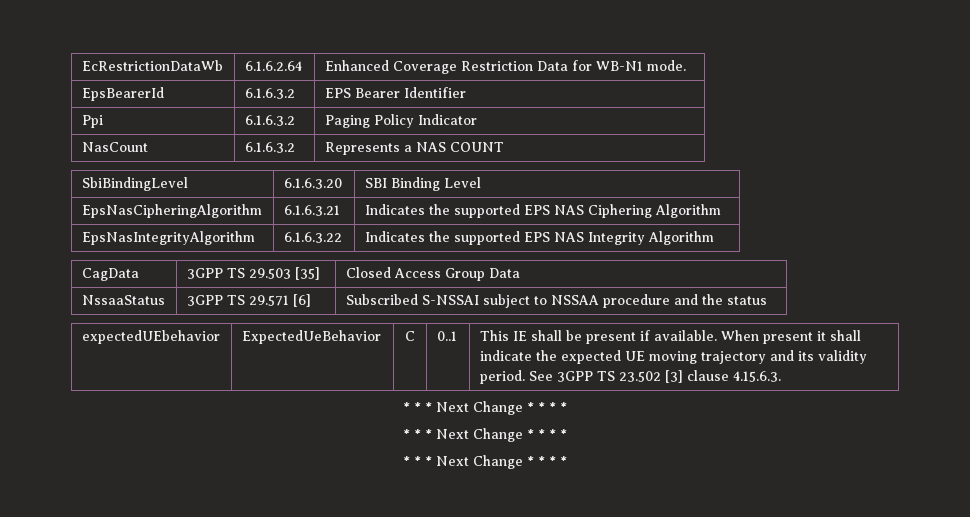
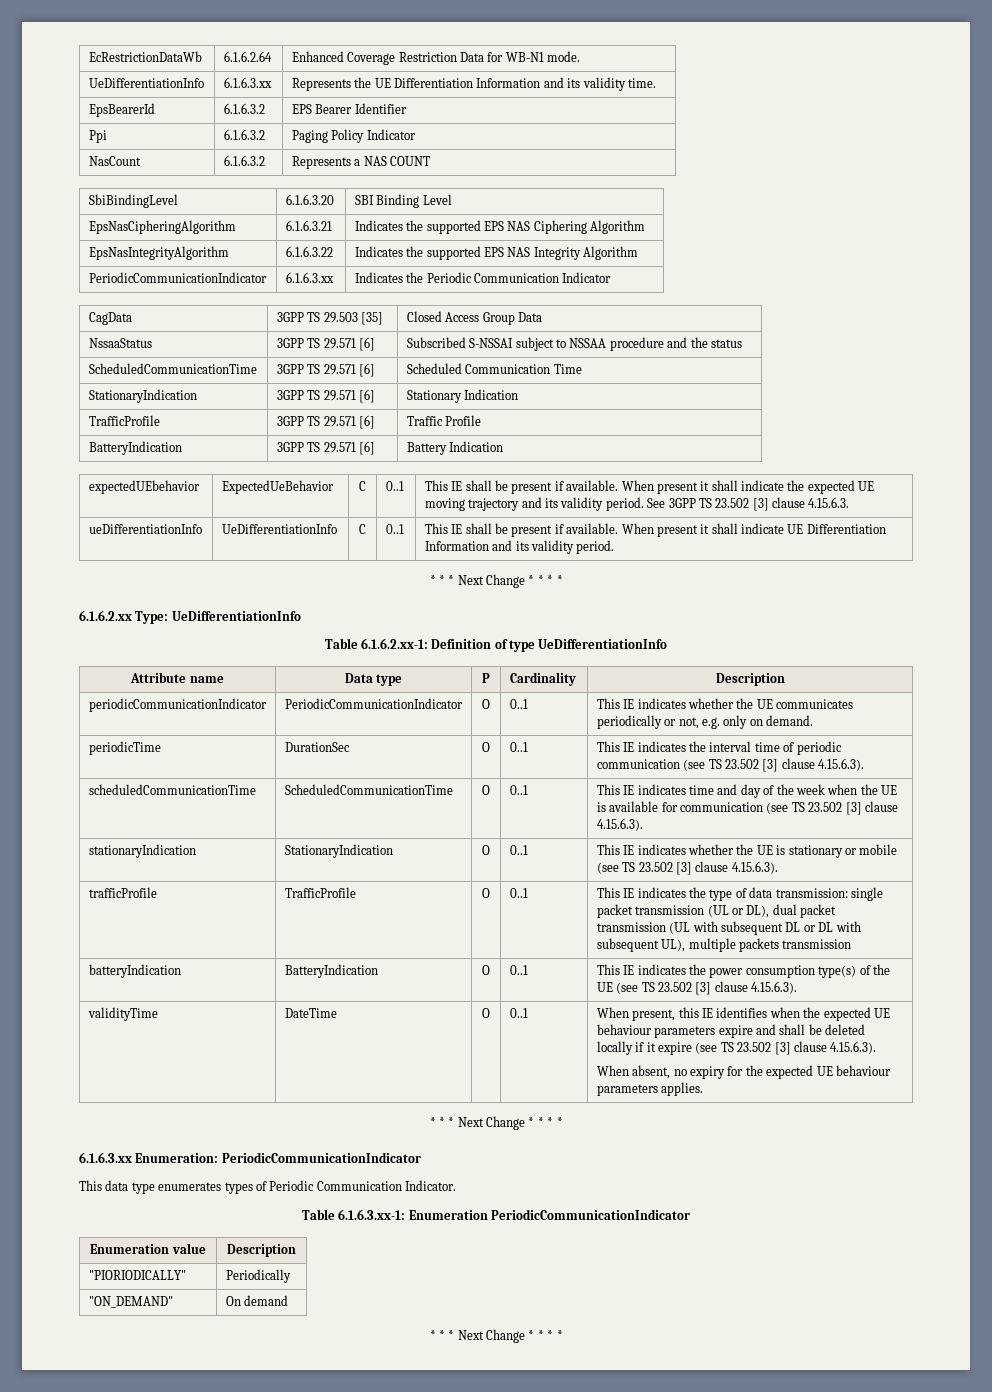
+ UeDifferentiationInfo | 6.1.6.3.xx | Represents the UE Differentiation Information and its validity time.
+ PeriodicCommunicationIndicator | 6.1.6.3.xx | Indicates the Periodic Communication Indicator
+ ScheduledCommunicationTime | 3GPP TS 29.571 [6] | Scheduled Communication Time
+ StationaryIndication | 3GPP TS 29.571 [6] | Stationary Indication
+ TrafficProfile | 3GPP TS 29.571 [6] | Traffic Profile
+ BatteryIndication | 3GPP TS 29.571 [6] | Battery Indication
  expectedUEbehavior | ExpectedUeBehavior | C | 0..1 | This IE shall be present if available. When present it shall indicate the expected UE moving trajectory and its validity period. See 3GPP TS 23.502 [3] clause 4.15.6.3.
+ ueDifferentiationInfo | UeDifferentiationInfo | C | 0..1 | This IE shall be present if available. When present it shall indicate UE Differentiation Information and its validity period.
  * * * Next Change * * * *
+ 6.1.6.2.xx Type: UeDifferentiationInfo
+ Table 6.1.6.2.xx-1: Definition of type UeDifferentiationInfo
+ Attribute name | Data type | P | Cardinality | Description
+ periodicCommunicationIndicator | PeriodicCommunicationIndicator | O | 0..1 | This IE indicates whether the UE communicates periodically or not, e.g. only on demand.
+ periodicTime | DurationSec | O | 0..1 | This IE indicates the interval time of periodic communication (see TS 23.502 [3] clause 4.15.6.3).
+ scheduledCommunicationTime | ScheduledCommunicationTime | O | 0..1 | This IE indicates time and day of the week when the UE is available for communication (see TS 23.502 [3] clause 4.15.6.3).
+ stationaryIndication | StationaryIndication | O | 0..1 | This IE indicates whether the UE is stationary or mobile (see TS 23.502 [3] clause 4.15.6.3).
+ trafficProfile | TrafficProfile | O | 0..1 | This IE indicates the type of data transmission: single packet transmission (UL or DL), dual packet transmission (UL with subsequent DL or DL with subsequent UL), multiple packets transmission
+ batteryIndication | BatteryIndication | O | 0..1 | This IE indicates the power consumption type(s) of the UE (see TS 23.502 [3] clause 4.15.6.3).
+ validityTime | DateTime | O | 0..1 | When present, this IE identifies when the expected UE behaviour parameters expire and shall be deleted locally if it expire (see TS 23.502 [3] clause 4.15.6.3).
+ When absent, no expiry for the expected UE behaviour parameters applies.
  * * * Next Change * * * *
+ 6.1.6.3.xx Enumeration: PeriodicCommunicationIndicator
+ This data type enumerates types of Periodic Communication Indicator.
+ Table 6.1.6.3.xx-1: Enumeration PeriodicCommunicationIndicator
+ Enumeration value | Description
+ "PIORIODICALLY" | Periodically
+ "ON_DEMAND" | On demand

